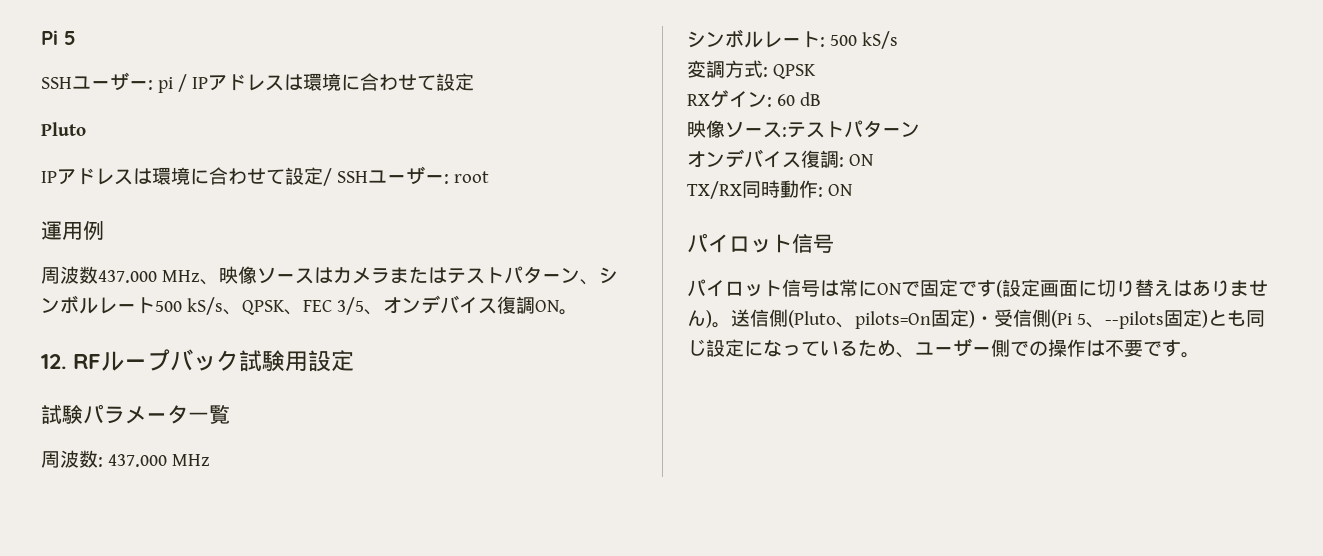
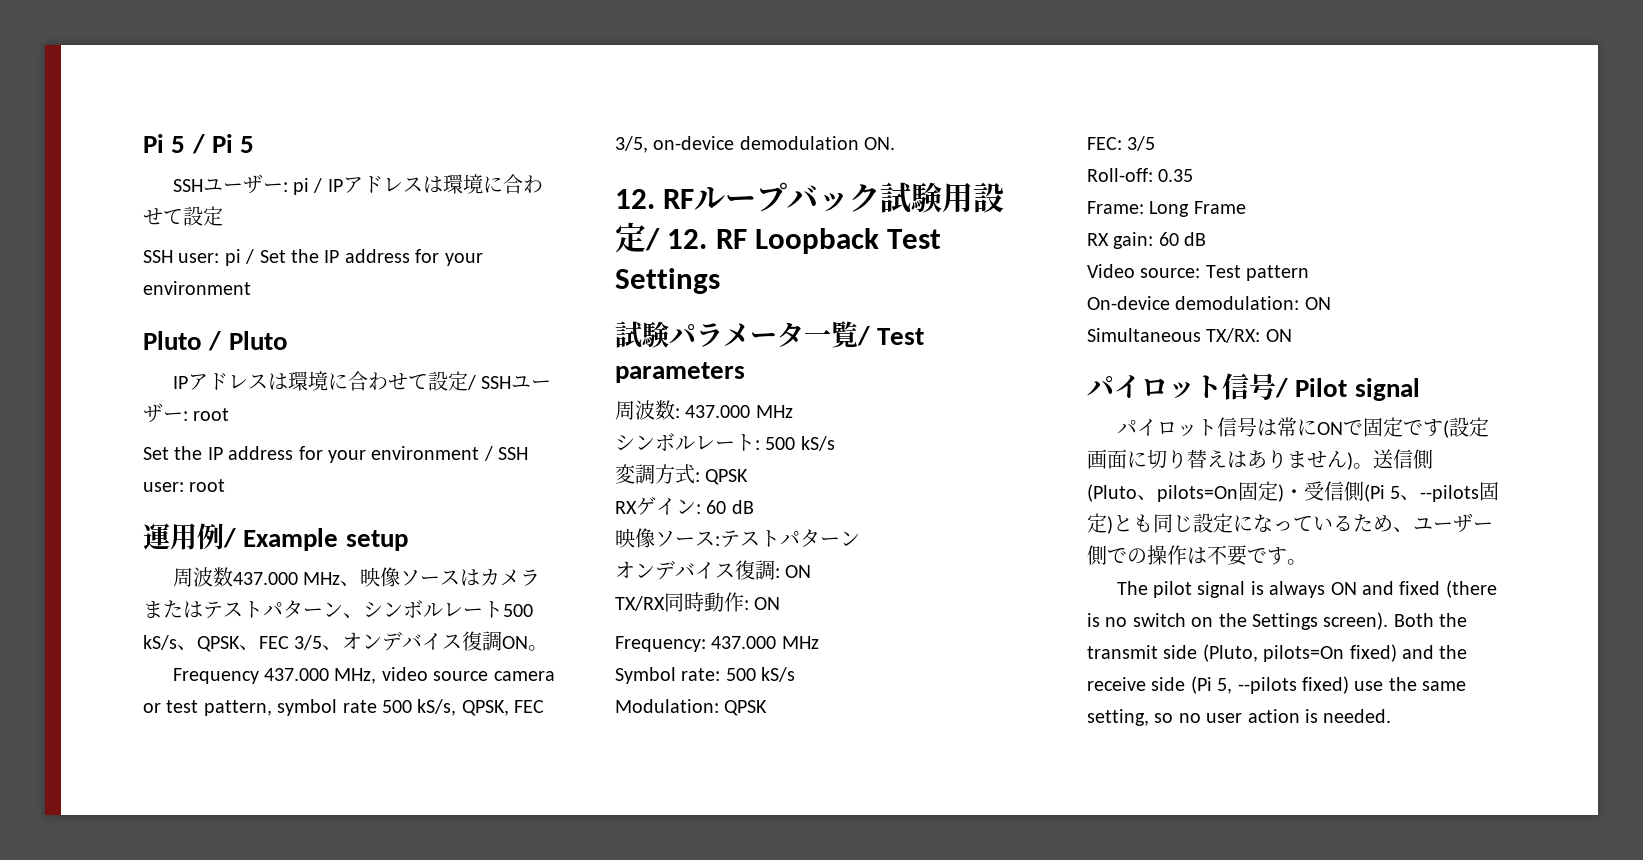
- Pi 5
+ Pi 5 / Pi 5
- Pluto
+ SSH user: pi / Set the IP address for your environment
+ Pluto / Pluto
+ Set the IP address for your environment / SSH user: root
- 運用例
+ 運用例/ Example setup
+ Frequency 437.000 MHz, video source camera or test pattern, symbol rate 500 kS/s, QPSK, FEC 3/5, on-device demodulation ON.
- 12. RFループバック試験用設定
+ 12. RFループバック試験用設定/ 12. RF Loopback Test Settings
- 試験パラメータ一覧
+ 試験パラメータ一覧/ Test parameters
  TX/RX同時動作: ON
- パイロット信号
+ Frequency: 437.000 MHz
+ Symbol rate: 500 kS/s
+ Modulation: QPSK
+ FEC: 3/5
+ Roll-off: 0.35
+ Frame: Long Frame
+ RX gain: 60 dB
+ Video source: Test pattern
+ On-device demodulation: ON
+ Simultaneous TX/RX: ON
+ パイロット信号/ Pilot signal
+ The pilot signal is always ON and fixed (there is no switch on the Settings screen). Both the transmit side (Pluto, pilots=On fixed) and the receive side (Pi 5, --pilots fixed) use the same setting, so no user action is needed.

